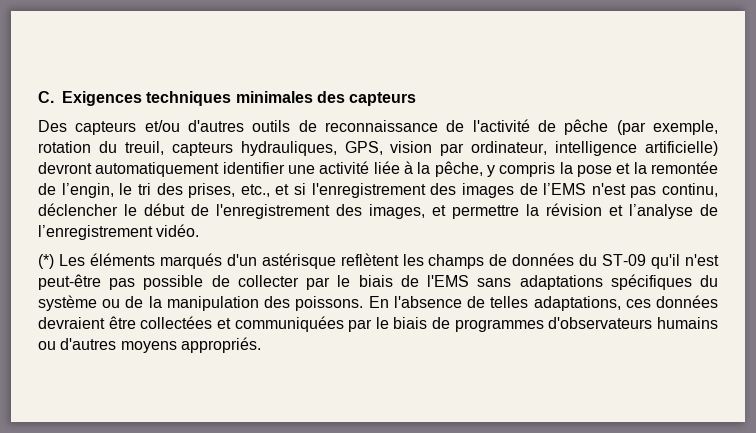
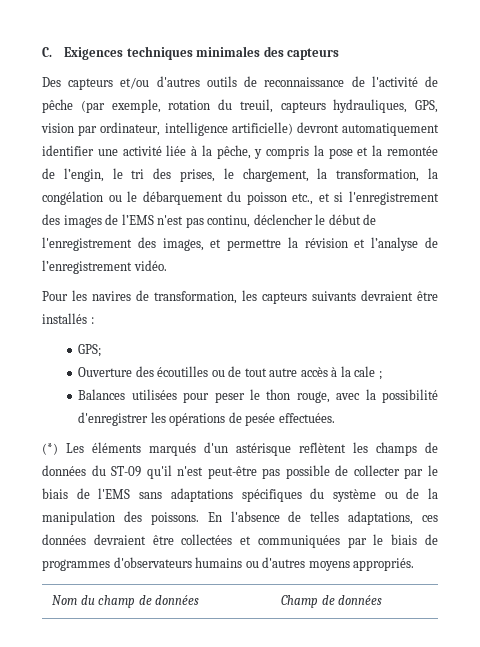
- Des capteurs et/ou d'autres outils de reconnaissance de l'activité de pêche (par exemple, rotation du treuil, capteurs hydrauliques, GPS, vision par ordinateur, intelligence artificielle) devront automatiquement identifier une activité liée à la pêche, y compris la pose et la remontée de l’engin, le tri des prises, etc., et si l'enregistrement des images de l’EMS n'est pas continu, déclencher le début de l'enregistrement des images, et permettre la révision et l’analyse de l’enregistrement vidéo.
+ Des capteurs et/ou d'autres outils de reconnaissance de l'activité de pêche (par exemple, rotation du treuil, capteurs hydrauliques, GPS, vision par ordinateur, intelligence artificielle) devront automatiquement identifier une activité liée à la pêche, y compris la pose et la remontée de l’engin, le tri des prises, le chargement, la transformation, la congélation ou le débarquement du poisson etc., et si l'enregistrement des images de l’EMS n'est pas continu, déclencher le début de l'enregistrement des images, et permettre la révision et l’analyse de l’enregistrement vidéo.
+ Pour les navires de transformation, les capteurs suivants devraient être installés :
+ GPS;
+ Ouverture des écoutilles ou de tout autre accès à la cale ;
+ Balances utilisées pour peser le thon rouge, avec la possibilité d'enregistrer les opérations de pesée effectuées.
+ Nom du champ de données | Champ de données

